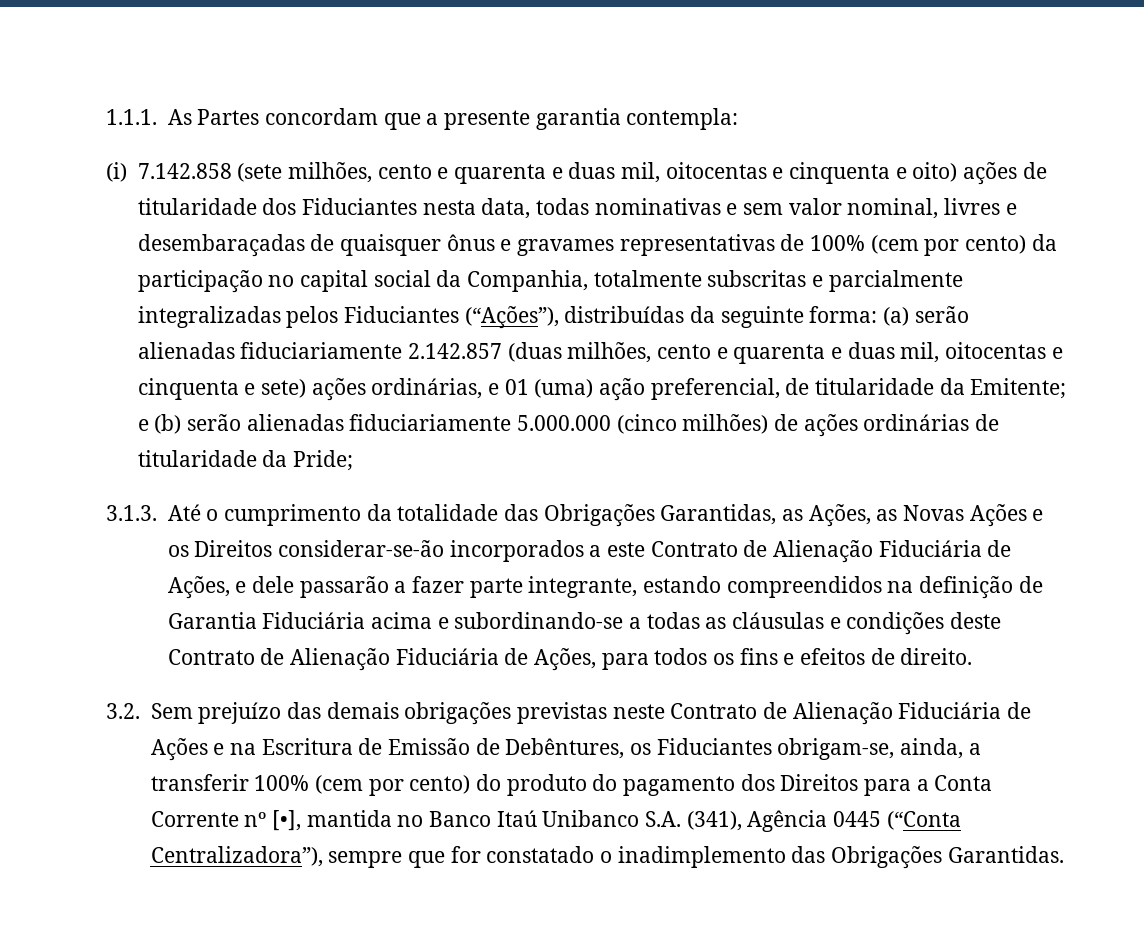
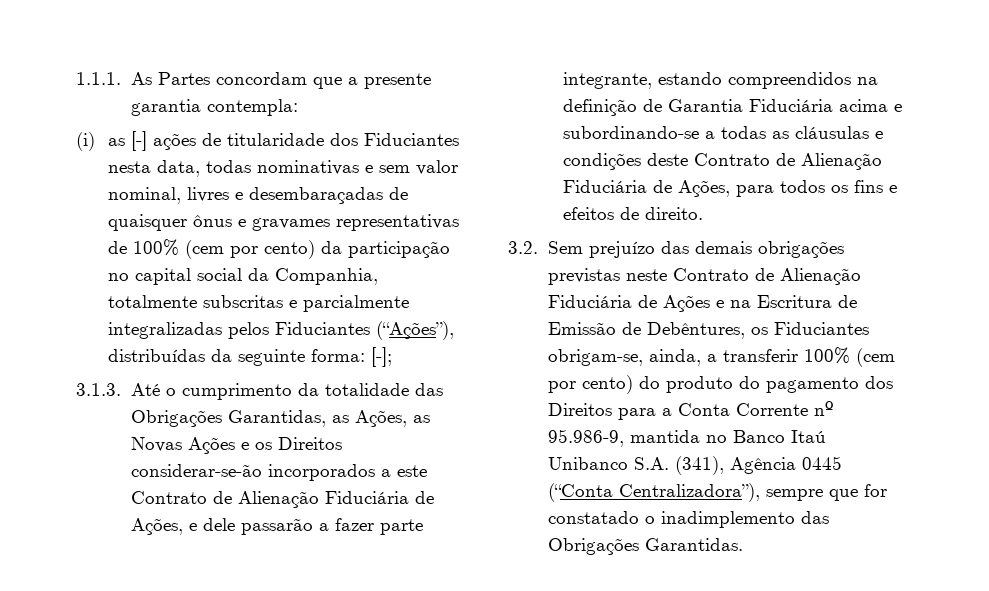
- (i) 7.142.858 (sete milhões, cento e quarenta e duas mil, oitocentas e cinquenta e oito) ações de titularidade dos Fiduciantes nesta data, todas nominativas e sem valor nominal, livres e desembaraçadas de quaisquer ônus e gravames representativas de 100% (cem por cento) da participação no capital social da Companhia, totalmente subscritas e parcialmente integralizadas pelos Fiduciantes (“Ações”), distribuídas da seguinte forma: (a) serão alienadas fiduciariamente 2.142.857 (duas milhões, cento e quarenta e duas mil, oitocentas e cinquenta e sete) ações ordinárias, e 01 (uma) ação preferencial, de titularidade da Emitente; e (b) serão alienadas fiduciariamente 5.000.000 (cinco milhões) de ações ordinárias de titularidade da Pride;
+ (i) as [-] ações de titularidade dos Fiduciantes nesta data, todas nominativas e sem valor nominal, livres e desembaraçadas de quaisquer ônus e gravames representativas de 100% (cem por cento) da participação no capital social da Companhia, totalmente subscritas e parcialmente integralizadas pelos Fiduciantes (“Ações”), distribuídas da seguinte forma: [-];
- 3.2. Sem prejuízo das demais obrigações previstas neste Contrato de Alienação Fiduciária de Ações e na Escritura de Emissão de Debêntures, os Fiduciantes obrigam-se, ainda, a transferir 100% (cem por cento) do produto do pagamento dos Direitos para a Conta Corrente nº [•], mantida no Banco Itaú Unibanco S.A. (341), Agência 0445 (“Conta Centralizadora”), sempre que for constatado o inadimplemento das Obrigações Garantidas.
+ 3.2. Sem prejuízo das demais obrigações previstas neste Contrato de Alienação Fiduciária de Ações e na Escritura de Emissão de Debêntures, os Fiduciantes obrigam-se, ainda, a transferir 100% (cem por cento) do produto do pagamento dos Direitos para a Conta Corrente nº 95.986-9, mantida no Banco Itaú Unibanco S.A. (341), Agência 0445 (“Conta Centralizadora”), sempre que for constatado o inadimplemento das Obrigações Garantidas.

